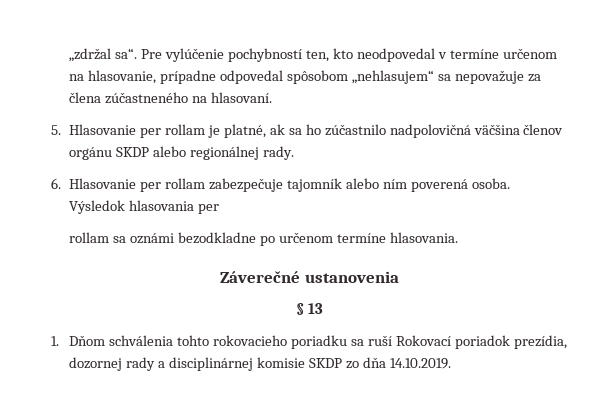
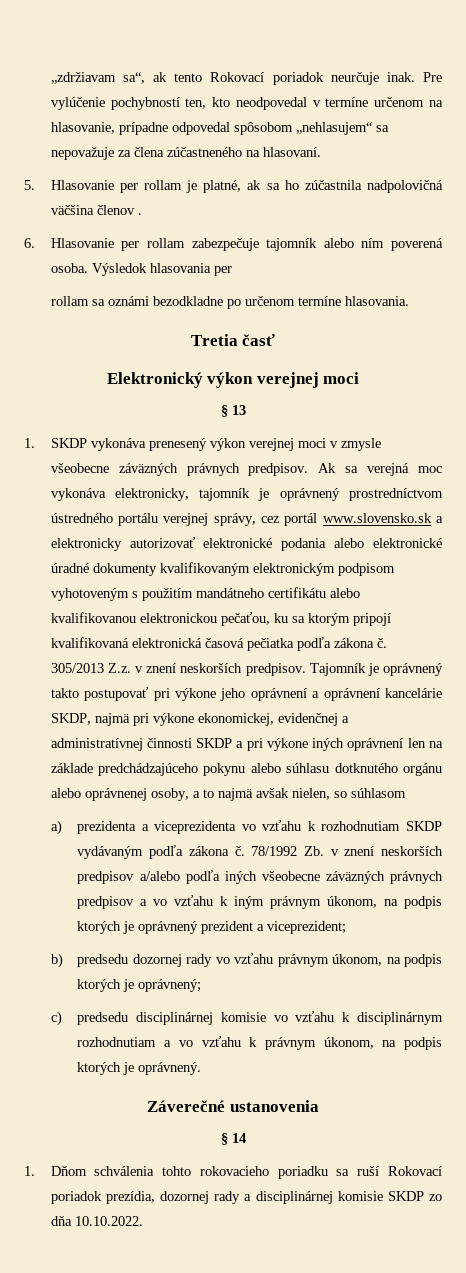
- „zdržal sa“.
+ „zdržiavam sa“, ak tento Rokovací poriadok neurčuje inak.
- 5. Hlasovanie per rollam je platné, ak sa ho zúčastnilo nadpolovičná väčšina členov orgánu SKDP alebo regionálnej rady.
+ 5. Hlasovanie per rollam je platné, ak sa ho zúčastnila nadpolovičná väčšina členov .
+ Tretia časť
+ Elektronický výkon verejnej moci
+ § 13
+ 1. SKDP vykonáva prenesený výkon verejnej moci v zmysle všeobecne záväzných právnych predpisov. Ak sa verejná moc vykonáva elektronicky, tajomník je oprávnený prostredníctvom ústredného portálu verejnej správy, cez portál www.slovensko.sk a elektronicky autorizovať elektronické podania alebo elektronické úradné dokumenty kvalifikovaným elektronickým podpisom vyhotoveným s použitím mandátneho certifikátu alebo kvalifikovanou elektronickou pečaťou, ku sa ktorým pripojí kvalifikovaná elektronická časová pečiatka podľa zákona č. 305/2013 Z.z. v znení neskorších predpisov. Tajomník je oprávnený takto postupovať pri výkone jeho oprávnení a oprávnení kancelárie SKDP, najmä pri výkone ekonomickej, evidenčnej a administratívnej činnosti SKDP a pri výkone iných oprávnení len na základe predchádzajúceho pokynu alebo súhlasu dotknutého orgánu alebo oprávnenej osoby, a to najmä avšak nielen, so súhlasom
+ a) prezidenta a viceprezidenta vo vzťahu k rozhodnutiam SKDP vydávaným podľa zákona č. 78/1992 Zb. v znení neskorších predpisov a/alebo podľa iných všeobecne záväzných právnych predpisov a vo vzťahu k iným právnym úkonom, na podpis ktorých je oprávnený prezident a viceprezident;
+ b) predsedu dozornej rady vo vzťahu právnym úkonom, na podpis ktorých je oprávnený;
+ c) predsedu disciplinárnej komisie vo vzťahu k disciplinárnym rozhodnutiam a vo vzťahu k právnym úkonom, na podpis ktorých je oprávnený.
- § 13
+ § 14
- 1. Dňom schválenia tohto rokovacieho poriadku sa ruší Rokovací poriadok prezídia, dozornej rady a disciplinárnej komisie SKDP zo dňa 14.10.2019.
+ 1. Dňom schválenia tohto rokovacieho poriadku sa ruší Rokovací poriadok prezídia, dozornej rady a disciplinárnej komisie SKDP zo dňa 10.10.2022.

